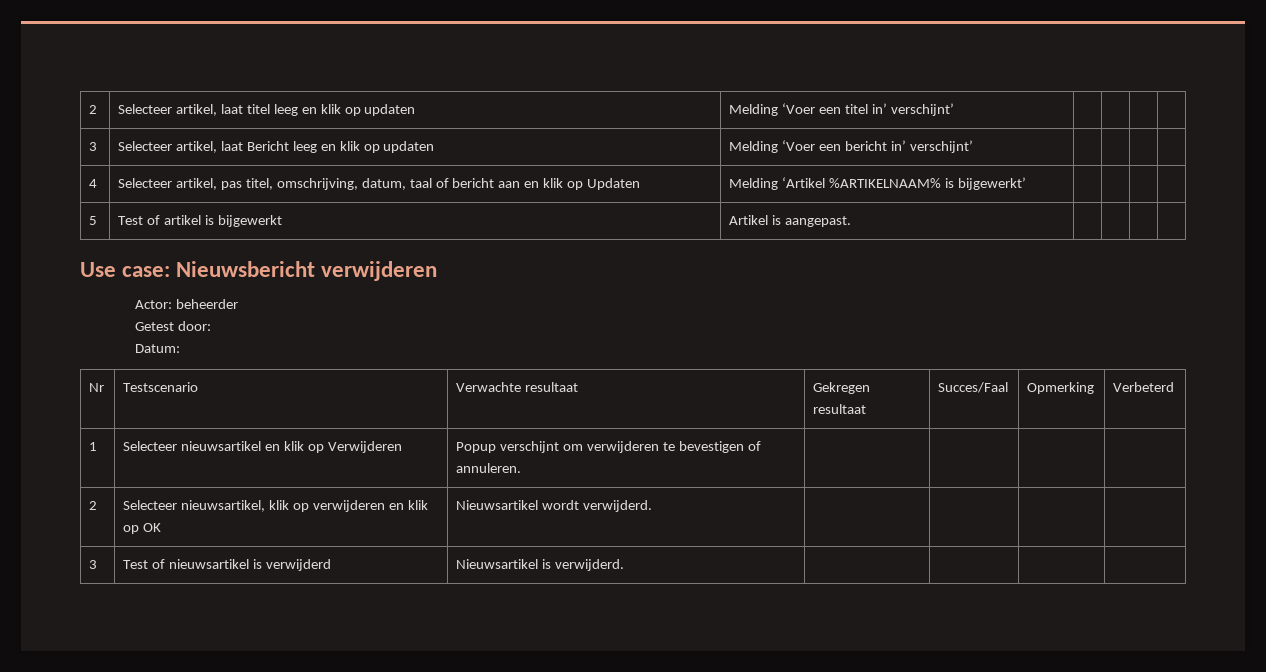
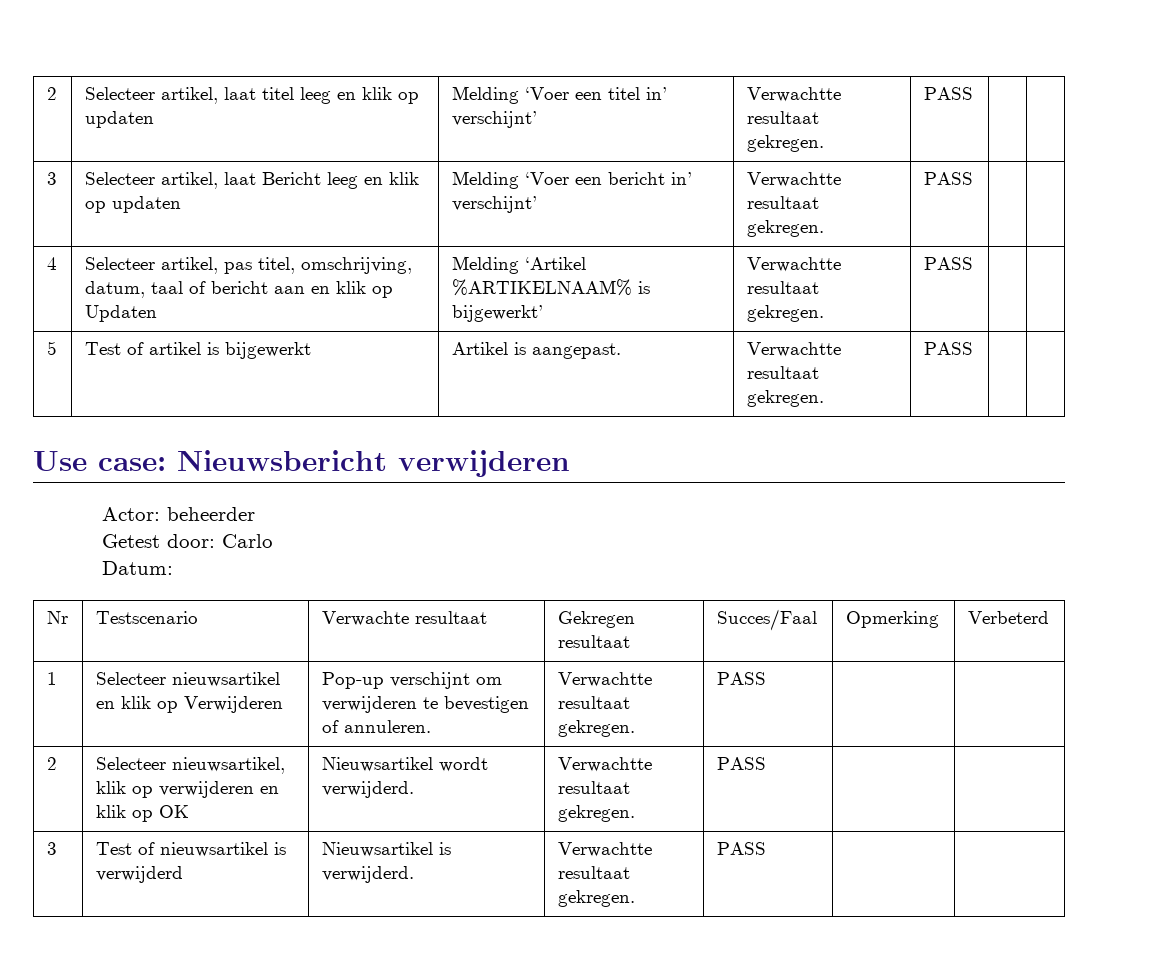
- 2 | Selecteer artikel, laat titel leeg en klik op updaten | Melding ‘Voer een titel in’ verschijnt’ | | | |
+ 2 | Selecteer artikel, laat titel leeg en klik op updaten | Melding ‘Voer een titel in’ verschijnt’ | Verwachtte resultaat gekregen. | PASS | |
- 3 | Selecteer artikel, laat Bericht leeg en klik op updaten | Melding ‘Voer een bericht in’ verschijnt’ | | | |
+ 3 | Selecteer artikel, laat Bericht leeg en klik op updaten | Melding ‘Voer een bericht in’ verschijnt’ | Verwachtte resultaat gekregen. | PASS | |
- 4 | Selecteer artikel, pas titel, omschrijving, datum, taal of bericht aan en klik op Updaten | Melding ‘Artikel %ARTIKELNAAM% is bijgewerkt’ | | | |
+ 4 | Selecteer artikel, pas titel, omschrijving, datum, taal of bericht aan en klik op Updaten | Melding ‘Artikel %ARTIKELNAAM% is bijgewerkt’ | Verwachtte resultaat gekregen. | PASS | |
- 5 | Test of artikel is bijgewerkt | Artikel is aangepast. | | | |
+ 5 | Test of artikel is bijgewerkt | Artikel is aangepast. | Verwachtte resultaat gekregen. | PASS | |
- Getest door:
+ Getest door: Carlo
- 1 | Selecteer nieuwsartikel en klik op Verwijderen | Popup verschijnt om verwijderen te bevestigen of annuleren. | | | |
+ 1 | Selecteer nieuwsartikel en klik op Verwijderen | Pop-up verschijnt om verwijderen te bevestigen of annuleren. | Verwachtte resultaat gekregen. | PASS | |
- 2 | Selecteer nieuwsartikel, klik op verwijderen en klik op OK | Nieuwsartikel wordt verwijderd. | | | |
+ 2 | Selecteer nieuwsartikel, klik op verwijderen en klik op OK | Nieuwsartikel wordt verwijderd. | Verwachtte resultaat gekregen. | PASS | |
- 3 | Test of nieuwsartikel is verwijderd | Nieuwsartikel is verwijderd. | | | |
+ 3 | Test of nieuwsartikel is verwijderd | Nieuwsartikel is verwijderd. | Verwachtte resultaat gekregen. | PASS | |

